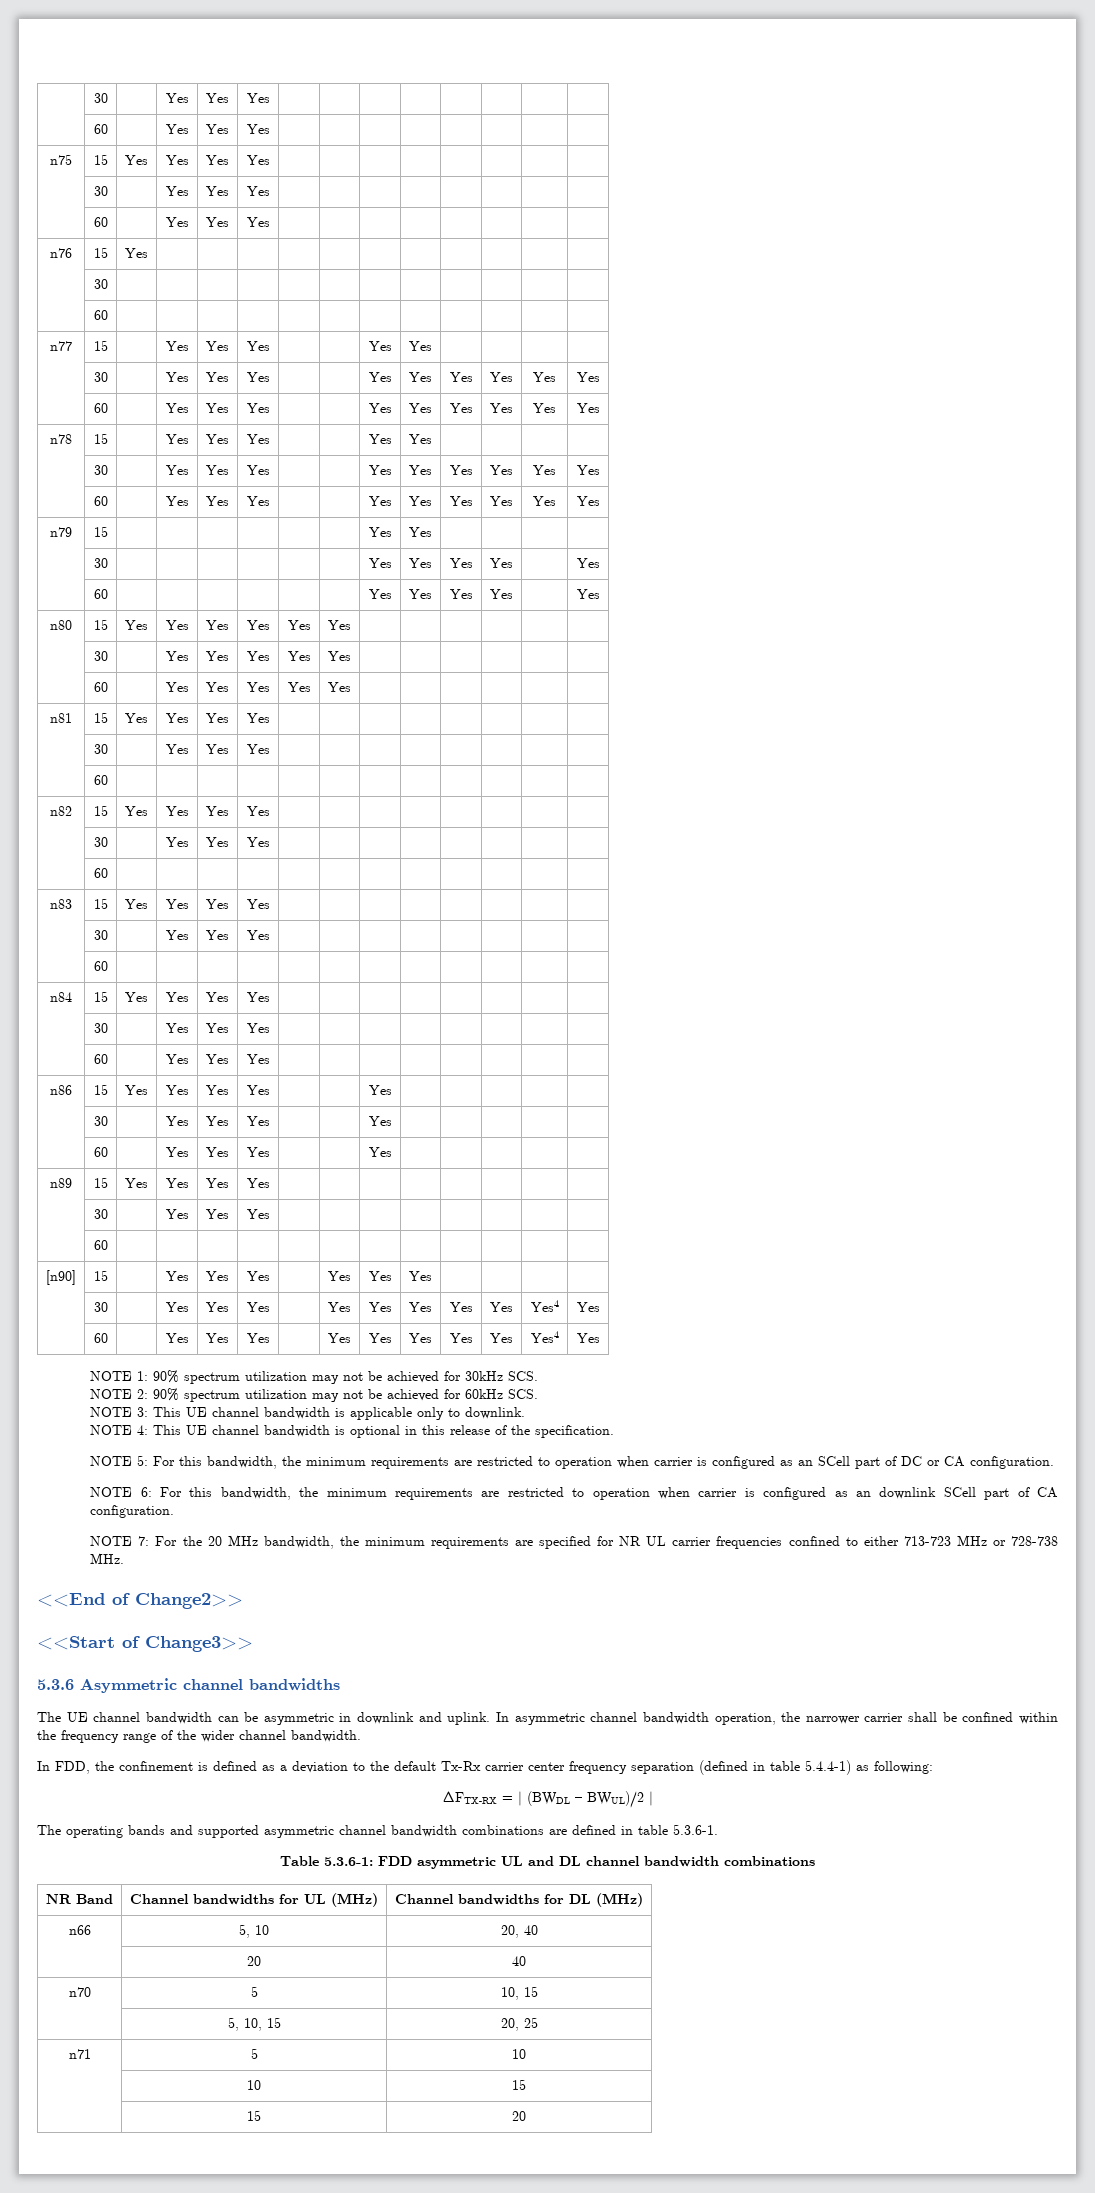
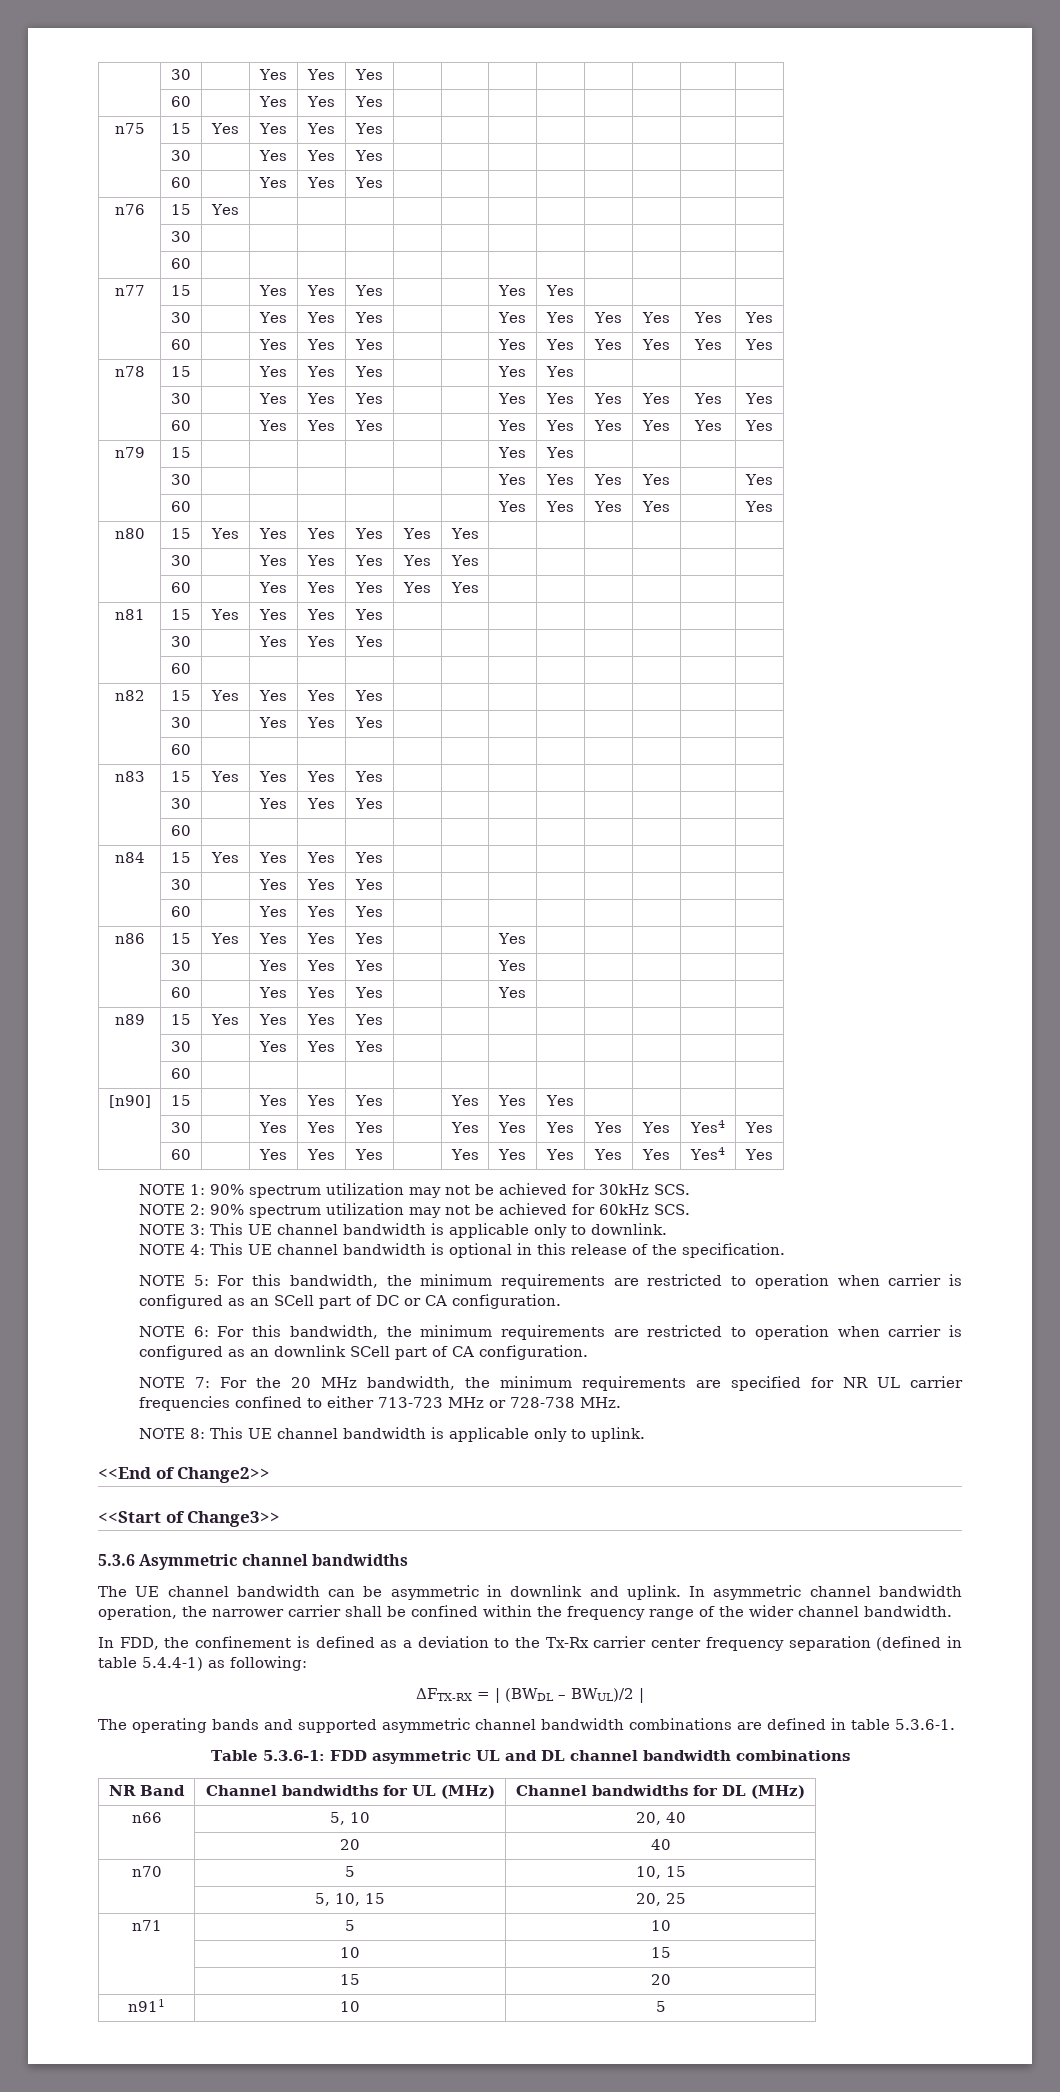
+ NOTE 8: This UE channel bandwidth is applicable only to uplink.
- In FDD, the confinement is defined as a deviation to the default Tx-Rx carrier center frequency separation (defined in table 5.4.4-1) as following:
+ In FDD, the confinement is defined as a deviation to the Tx-Rx carrier center frequency separation (defined in table 5.4.4-1) as following:
+ n911 | 10 | 5

